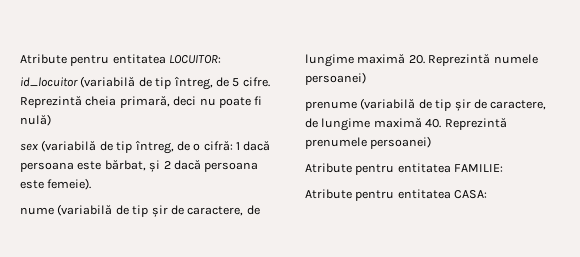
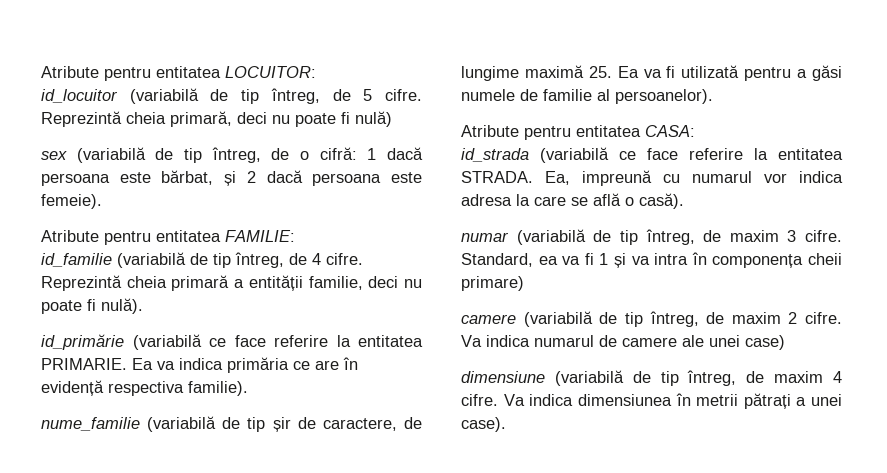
- nume (variabilă de tip șir de caractere, de lungime maximă 20. Reprezintă numele persoanei)
- prenume (variabilă de tip șir de caractere, de lungime maximă 40. Reprezintă prenumele persoanei)
  Atribute pentru entitatea FAMILIE:
+ id_familie (variabilă de tip întreg, de 4 cifre. Reprezintă cheia primară a entității familie, deci nu poate fi nulă).
+ id_primărie (variabilă ce face referire la entitatea PRIMARIE. Ea va indica primăria ce are în evidență respectiva familie).
+ nume_familie (variabilă de tip șir de caractere, de lungime maximă 25. Ea va fi utilizată pentru a găsi numele de familie al persoanelor).
  Atribute pentru entitatea CASA:
+ id_strada (variabilă ce face referire la entitatea STRADA. Ea, impreună cu numarul vor indica adresa la care se află o casă).
+ numar (variabilă de tip întreg, de maxim 3 cifre. Standard, ea va fi 1 și va intra în componența cheii primare)
+ camere (variabilă de tip întreg, de maxim 2 cifre. Va indica numarul de camere ale unei case)
+ dimensiune (variabilă de tip întreg, de maxim 4 cifre. Va indica dimensiunea în metrii pătrați a unei case).

